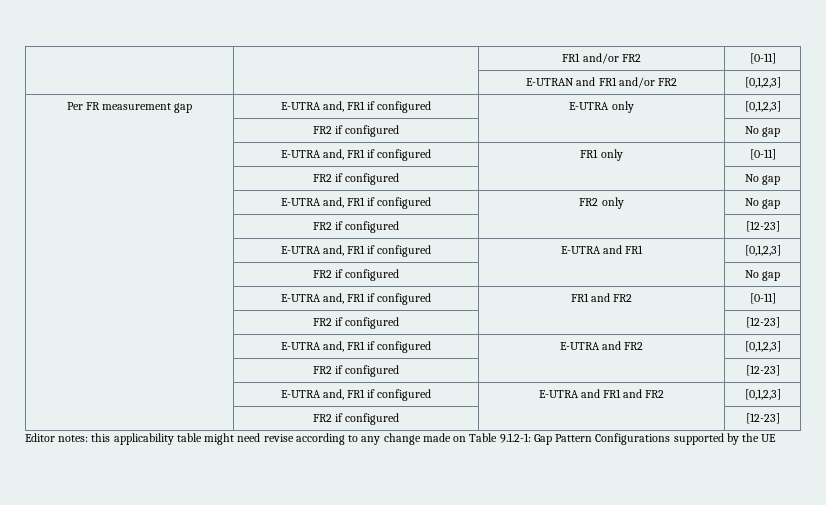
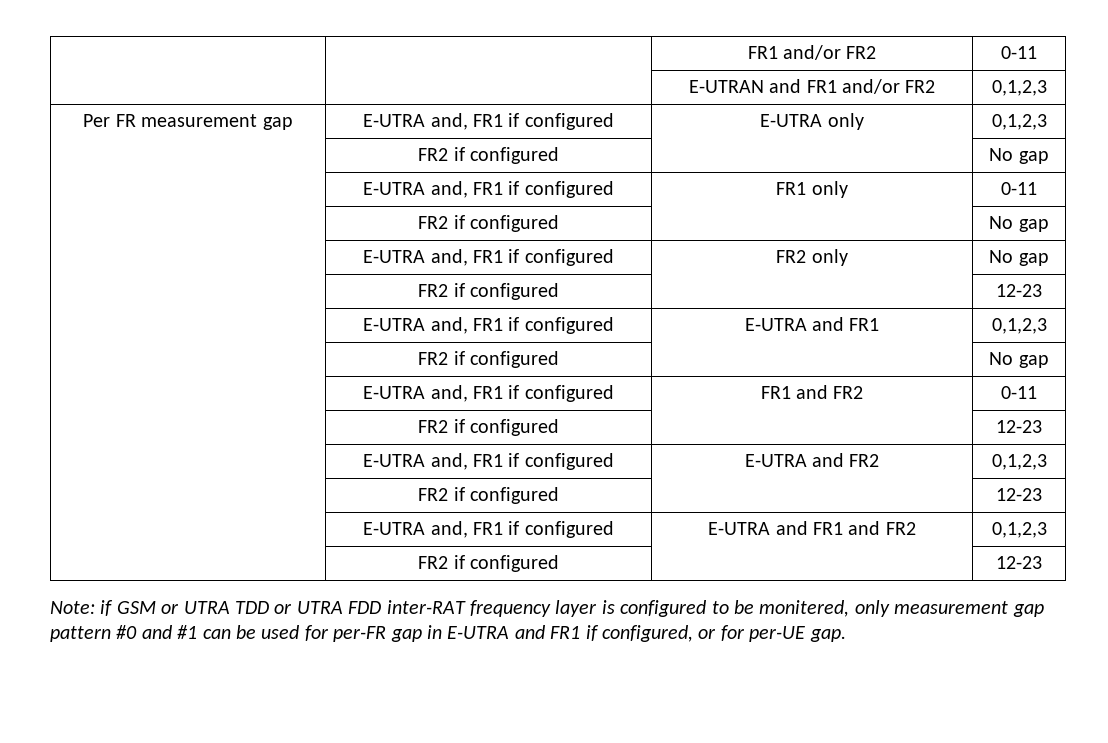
- | | FR1 and/or FR2 | [0-11]
+ | | FR1 and/or FR2 | 0-11
- | | E-UTRAN and FR1 and/or FR2 | [0,1,2,3]
+ | | E-UTRAN and FR1 and/or FR2 | 0,1,2,3
- Per FR measurement gap | E-UTRA and, FR1 if configured | E-UTRA only | [0,1,2,3]
+ Per FR measurement gap | E-UTRA and, FR1 if configured | E-UTRA only | 0,1,2,3
- | E-UTRA and, FR1 if configured | FR1 only | [0-11]
+ | E-UTRA and, FR1 if configured | FR1 only | 0-11
  | E-UTRA and, FR1 if configured | FR2 only | No gap
- | FR2 if configured | | [12-23]
+ | FR2 if configured | | 12-23
- | E-UTRA and, FR1 if configured | E-UTRA and FR1 | [0,1,2,3]
+ | E-UTRA and, FR1 if configured | E-UTRA and FR1 | 0,1,2,3
- | E-UTRA and, FR1 if configured | FR1 and FR2 | [0-11]
- | FR2 if configured | | [12-23]
+ | E-UTRA and, FR1 if configured | FR1 and FR2 | 0-11
+ | FR2 if configured | | 12-23
- | E-UTRA and, FR1 if configured | E-UTRA and FR2 | [0,1,2,3]
- | FR2 if configured | | [12-23]
+ | E-UTRA and, FR1 if configured | E-UTRA and FR2 | 0,1,2,3
+ | FR2 if configured | | 12-23
- | E-UTRA and, FR1 if configured | E-UTRA and FR1 and FR2 | [0,1,2,3]
- | FR2 if configured | | [12-23]
- Editor notes: this applicability table might need revise according to any change made on Table 9.1.2-1: Gap Pattern Configurations supported by the UE
+ | E-UTRA and, FR1 if configured | E-UTRA and FR1 and FR2 | 0,1,2,3
+ | FR2 if configured | | 12-23
+ Note: if GSM or UTRA TDD or UTRA FDD inter-RAT frequency layer is configured to be monitered, only measurement gap pattern #0 and #1 can be used for per-FR gap in E-UTRA and FR1 if configured, or for per-UE gap.

